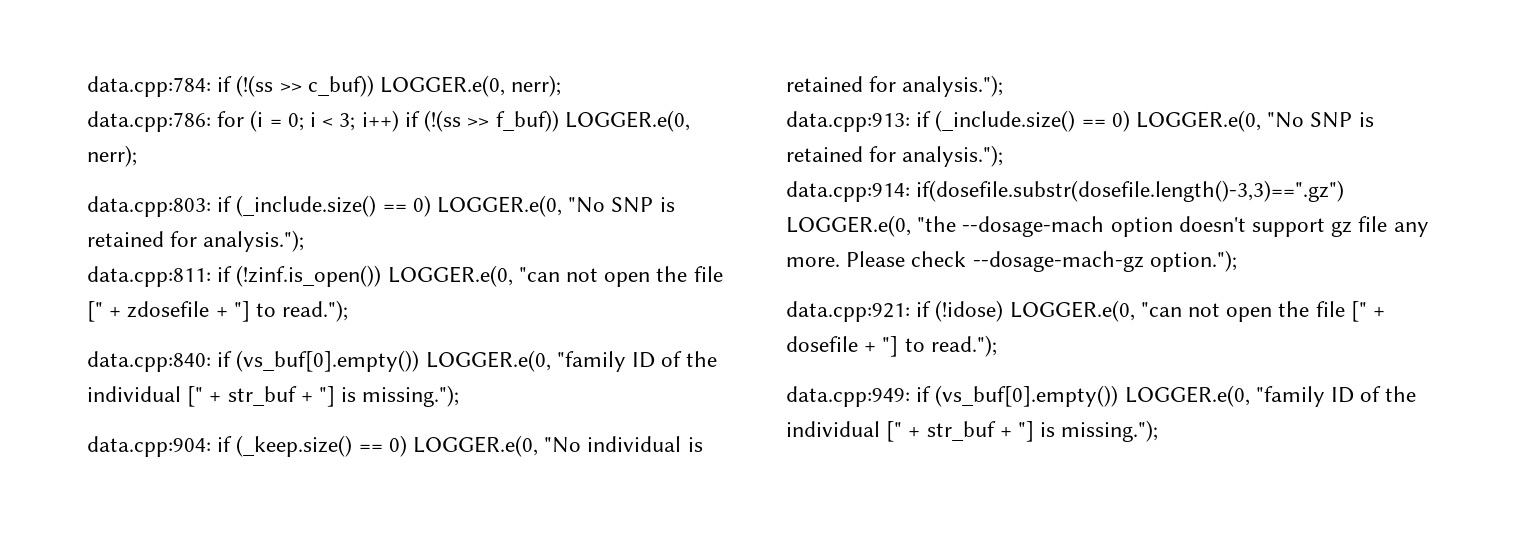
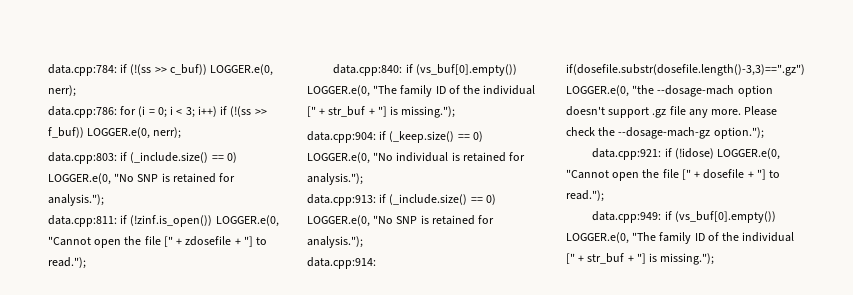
- data.cpp:811: if (!zinf.is_open()) LOGGER.e(0, "can not open the file [" + zdosefile + "] to read.");
+ data.cpp:811: if (!zinf.is_open()) LOGGER.e(0, "Cannot open the file [" + zdosefile + "] to read.");
- data.cpp:840: if (vs_buf[0].empty()) LOGGER.e(0, "family ID of the individual [" + str_buf + "] is missing.");
+ data.cpp:840: if (vs_buf[0].empty()) LOGGER.e(0, "The family ID of the individual [" + str_buf + "] is missing.");
- data.cpp:914: if(dosefile.substr(dosefile.length()-3,3)==".gz") LOGGER.e(0, "the --dosage-mach option doesn't support gz file any more.
+ data.cpp:914: if(dosefile.substr(dosefile.length()-3,3)==".gz") LOGGER.e(0, "the --dosage-mach option doesn't support .gz file any more.
- Please check --dosage-mach-gz option.");
+ Please check the --dosage-mach-gz option.");
- data.cpp:921: if (!idose) LOGGER.e(0, "can not open the file [" + dosefile + "] to read.");
+ data.cpp:921: if (!idose) LOGGER.e(0, "Cannot open the file [" + dosefile + "] to read.");
- data.cpp:949: if (vs_buf[0].empty()) LOGGER.e(0, "family ID of the individual [" + str_buf + "] is missing.");
+ data.cpp:949: if (vs_buf[0].empty()) LOGGER.e(0, "The family ID of the individual [" + str_buf + "] is missing.");

